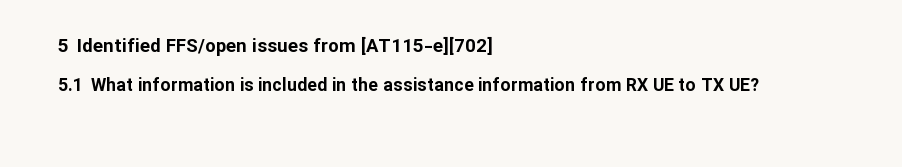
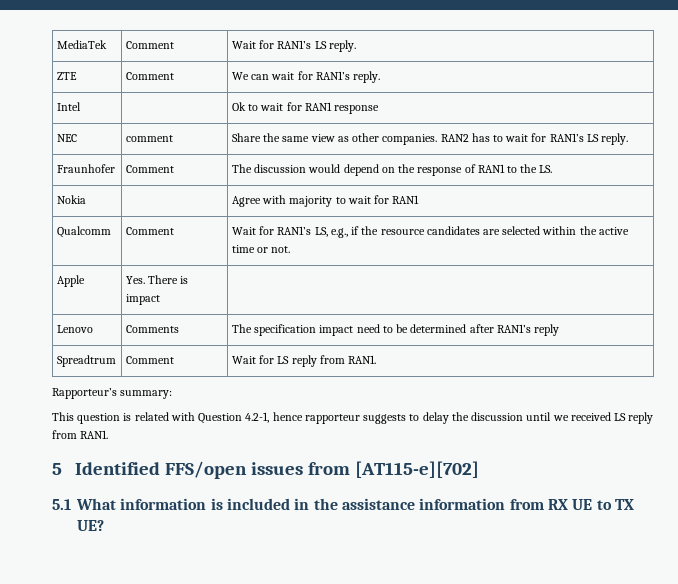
+ MediaTek | Comment | Wait for RAN1’s LS reply.
+ ZTE | Comment | We can wait for RAN1’s reply.
+ Intel | | Ok to wait for RAN1 response
+ NEC | comment | Share the same view as other companies. RAN2 has to wait for RAN1’s LS reply.
+ Fraunhofer | Comment | The discussion would depend on the response of RAN1 to the LS.
+ Nokia | | Agree with majority to wait for RAN1
+ Qualcomm | Comment | Wait for RAN1’s LS, e.g., if the resource candidates are selected within the active time or not.
+ Apple | Yes. There is impact |
+ Lenovo | Comments | The specification impact need to be determined after RAN1’s reply
+ Spreadtrum | Comment | Wait for LS reply from RAN1.
+ Rapporteur’s summary:
+ This question is related with Question 4.2-1, hence rapporteur suggests to delay the discussion until we received LS reply from RAN1.

